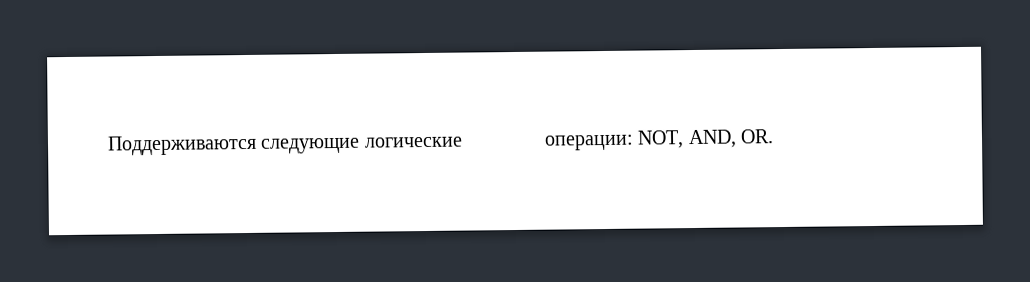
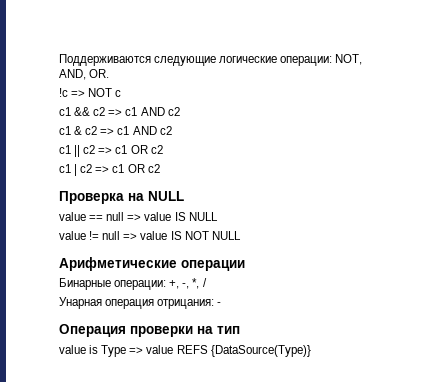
+ !с => NOT c
+ c1 && c2 => c1 AND c2
+ c1 & c2 => c1 AND c2
+ c1 || c2 => c1 OR c2
+ c1 | c2 => c1 OR c2
+ Проверка на NULL
+ value == null => value IS NULL
+ value != null => value IS NOT NULL
+ Арифметические операции
+ Бинарные операции: +, -, *, /
+ Унарная операция отрицания: -
+ Операция проверки на тип
+ value is Type => value REFS {DataSource(Type)}

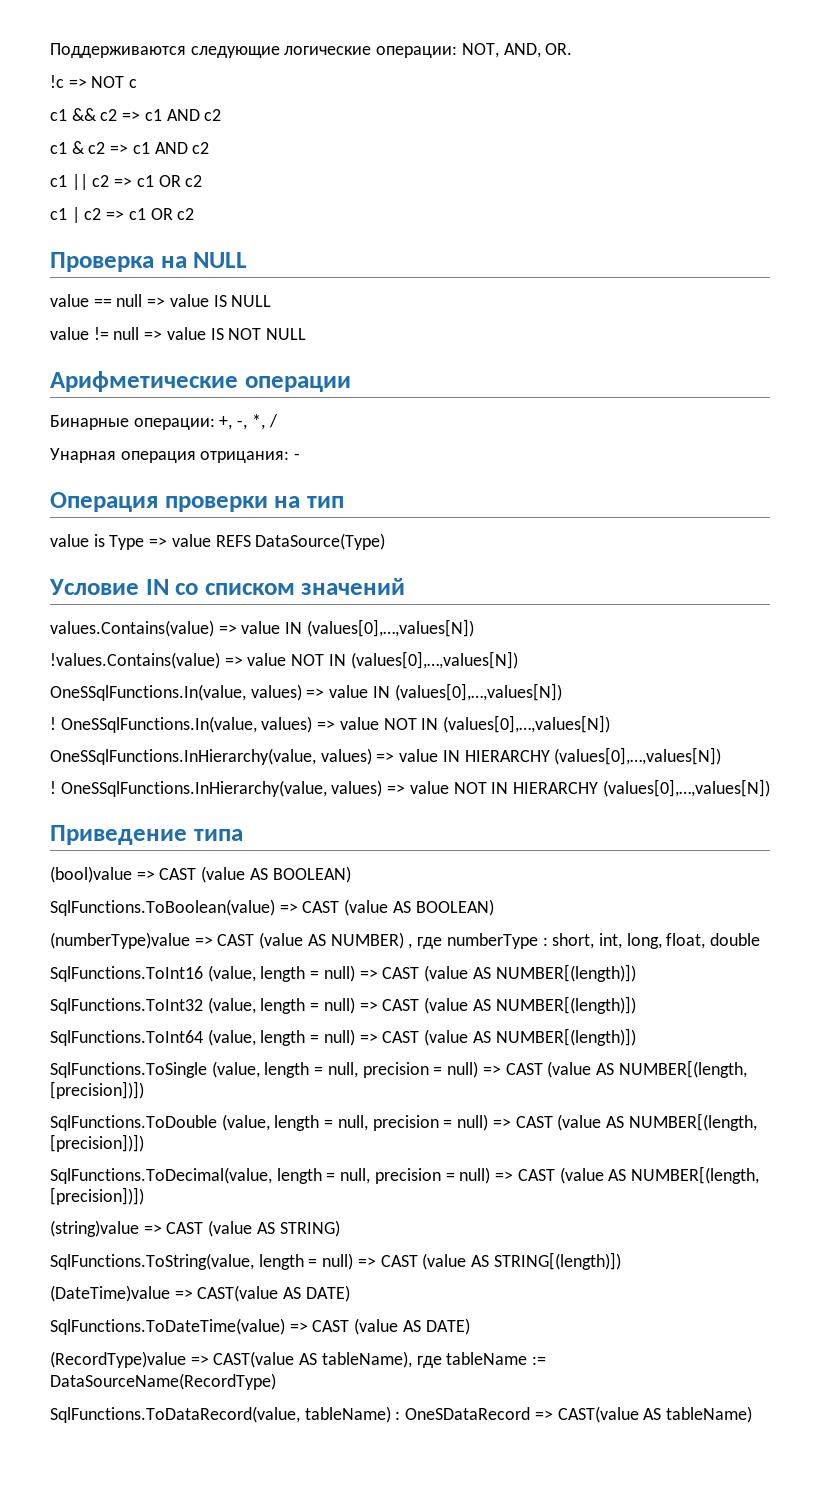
- value is Type => value REFS {DataSource(Type)}
+ value is Type => value REFS DataSource(Type)
+ Условие IN со списком значений
+ values.Contains(value) => value IN (values[0],…,values[N])
+ !values.Contains(value) => value NOT IN (values[0],…,values[N])
+ OneSSqlFunctions.In(value, values) => value IN (values[0],…,values[N])
+ ! OneSSqlFunctions.In(value, values) => value NOT IN (values[0],…,values[N])
+ OneSSqlFunctions.InHierarchy(value, values) => value IN HIERARCHY (values[0],…,values[N])
+ ! OneSSqlFunctions.InHierarchy(value, values) => value NOT IN HIERARCHY (values[0],…,values[N])
+ Приведение типа
+ (bool)value => CAST (value AS BOOLEAN)
+ SqlFunctions.ToBoolean(value) => CAST (value AS BOOLEAN)
+ (numberType)value => CAST (value AS NUMBER) , где numberType : short, int, long, float, double
+ SqlFunctions.ToInt16 (value, length = null) => CAST (value AS NUMBER[(length)])
+ SqlFunctions.ToInt32 (value, length = null) => CAST (value AS NUMBER[(length)])
+ SqlFunctions.ToInt64 (value, length = null) => CAST (value AS NUMBER[(length)])
+ SqlFunctions.ToSingle (value, length = null, precision = null) => CAST (value AS NUMBER[(length, [precision])])
+ SqlFunctions.ToDouble (value, length = null, precision = null) => CAST (value AS NUMBER[(length, [precision])])
+ SqlFunctions.ToDecimal(value, length = null, precision = null) => CAST (value AS NUMBER[(length, [precision])])
+ (string)value => CAST (value AS STRING)
+ SqlFunctions.ToString(value, length = null) => CAST (value AS STRING[(length)])
+ (DateTime)value => CAST(value AS DATE)
+ SqlFunctions.ToDateTime(value) => CAST (value AS DATE)
+ (RecordType)value => CAST(value AS tableName), где tableName := DataSourceName(RecordType)
+ SqlFunctions.ToDataRecord(value, tableName) : OneSDataRecord => CAST(value AS tableName)

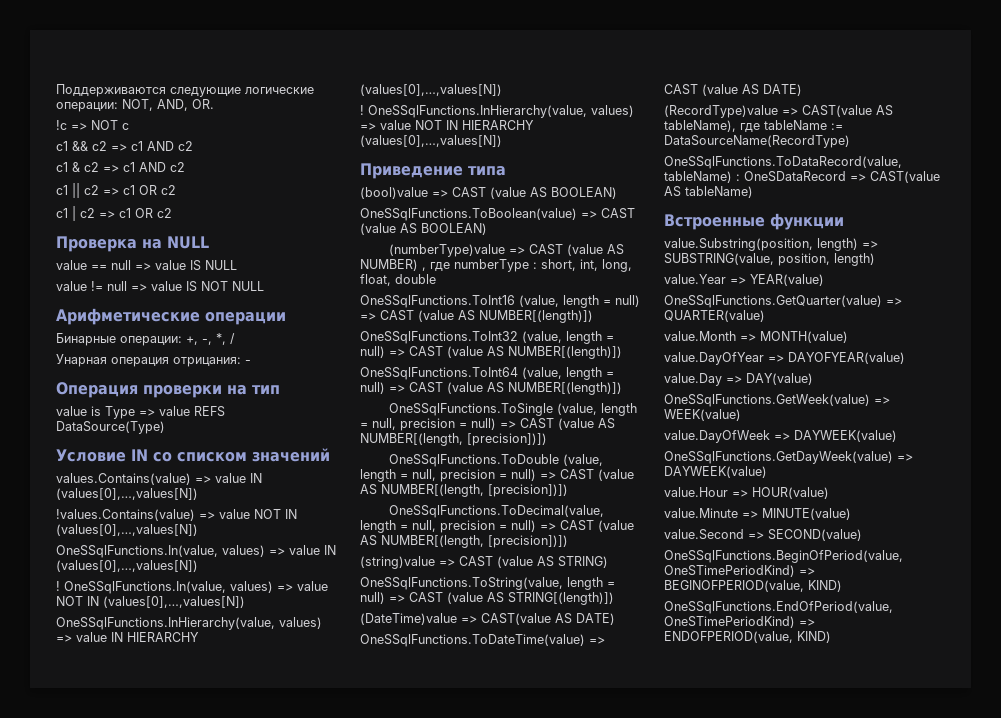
- SqlFunctions.ToBoolean(value) => CAST (value AS BOOLEAN)
+ OneSSqlFunctions.ToBoolean(value) => CAST (value AS BOOLEAN)
- SqlFunctions.ToInt16 (value, length = null) => CAST (value AS NUMBER[(length)])
- SqlFunctions.ToInt32 (value, length = null) => CAST (value AS NUMBER[(length)])
- SqlFunctions.ToInt64 (value, length = null) => CAST (value AS NUMBER[(length)])
- SqlFunctions.ToSingle (value, length = null, precision = null) => CAST (value AS NUMBER[(length, [precision])])
+ OneSSqlFunctions.ToInt16 (value, length = null) => CAST (value AS NUMBER[(length)])
+ OneSSqlFunctions.ToInt32 (value, length = null) => CAST (value AS NUMBER[(length)])
+ OneSSqlFunctions.ToInt64 (value, length = null) => CAST (value AS NUMBER[(length)])
+ OneSSqlFunctions.ToSingle (value, length = null, precision = null) => CAST (value AS NUMBER[(length, [precision])])
- SqlFunctions.ToDouble (value, length = null, precision = null) => CAST (value AS NUMBER[(length, [precision])])
+ OneSSqlFunctions.ToDouble (value, length = null, precision = null) => CAST (value AS NUMBER[(length, [precision])])
- SqlFunctions.ToDecimal(value, length = null, precision = null) => CAST (value AS NUMBER[(length, [precision])])
+ OneSSqlFunctions.ToDecimal(value, length = null, precision = null) => CAST (value AS NUMBER[(length, [precision])])
- SqlFunctions.ToString(value, length = null) => CAST (value AS STRING[(length)])
+ OneSSqlFunctions.ToString(value, length = null) => CAST (value AS STRING[(length)])
- SqlFunctions.ToDateTime(value) => CAST (value AS DATE)
+ OneSSqlFunctions.ToDateTime(value) => CAST (value AS DATE)
- SqlFunctions.ToDataRecord(value, tableName) : OneSDataRecord => CAST(value AS tableName)
+ OneSSqlFunctions.ToDataRecord(value, tableName) : OneSDataRecord => CAST(value AS tableName)
+ Встроенные функции
+ value.Substring(position, length) => SUBSTRING(value, position, length)
+ value.Year => YEAR(value)
+ OneSSqlFunctions.GetQuarter(value) => QUARTER(value)
+ value.Month => MONTH(value)
+ value.DayOfYear => DAYOFYEAR(value)
+ value.Day => DAY(value)
+ OneSSqlFunctions.GetWeek(value) => WEEK(value)
+ value.DayOfWeek => DAYWEEK(value)
+ OneSSqlFunctions.GetDayWeek(value) => DAYWEEK(value)
+ value.Hour => HOUR(value)
+ value.Minute => MINUTE(value)
+ value.Second => SECOND(value)
+ OneSSqlFunctions.BeginOfPeriod(value, OneSTimePeriodKind) => BEGINOFPERIOD(value, KIND)
+ OneSSqlFunctions.EndOfPeriod(value, OneSTimePeriodKind) => ENDOFPERIOD(value, KIND)

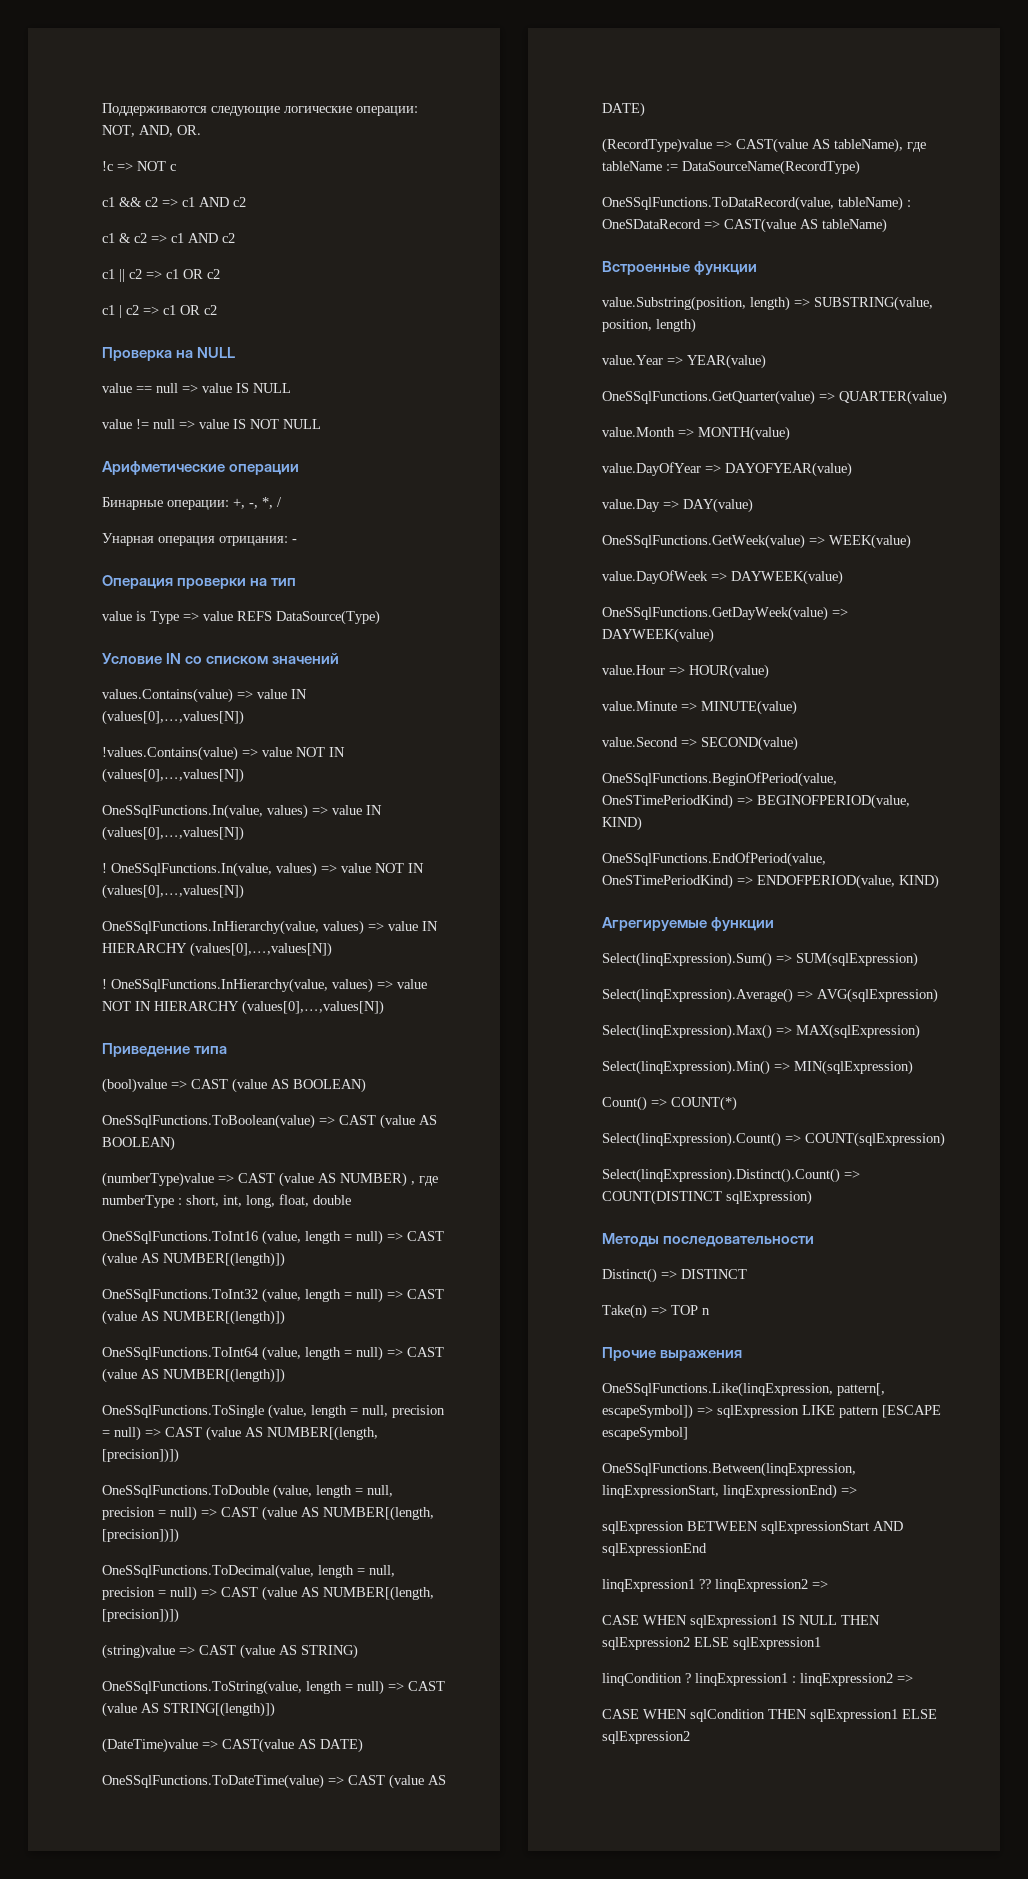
+ Агрегируемые функции
+ Select(linqExpression).Sum() => SUM(sqlExpression)
+ Select(linqExpression).Average() => AVG(sqlExpression)
+ Select(linqExpression).Max() => MAX(sqlExpression)
+ Select(linqExpression).Min() => MIN(sqlExpression)
+ Count() => COUNT(*)
+ Select(linqExpression).Count() => COUNT(sqlExpression)
+ Select(linqExpression).Distinct().Count() => COUNT(DISTINCT sqlExpression)
+ Методы последовательности
+ Distinct() => DISTINCT
+ Take(n) => TOP n
+ Прочие выражения
+ OneSSqlFunctions.Like(linqExpression, pattern[, escapeSymbol]) => sqlExpression LIKE pattern [ESCAPE escapeSymbol]
+ OneSSqlFunctions.Between(linqExpression, linqExpressionStart, linqExpressionEnd) =>
+ sqlExpression BETWEEN sqlExpressionStart AND sqlExpressionEnd
+ linqExpression1 ?? linqExpression2 =>
+ CASE WHEN sqlExpression1 IS NULL THEN sqlExpression2 ELSE sqlExpression1
+ linqCondition ? linqExpression1 : linqExpression2 =>
+ CASE WHEN sqlCondition THEN sqlExpression1 ELSE sqlExpression2

